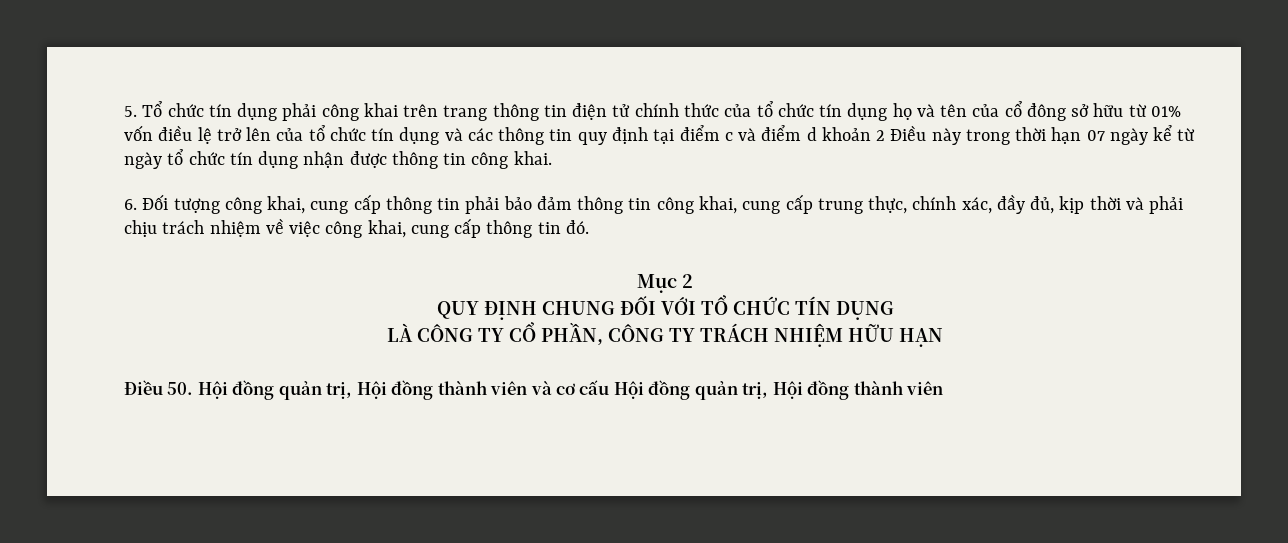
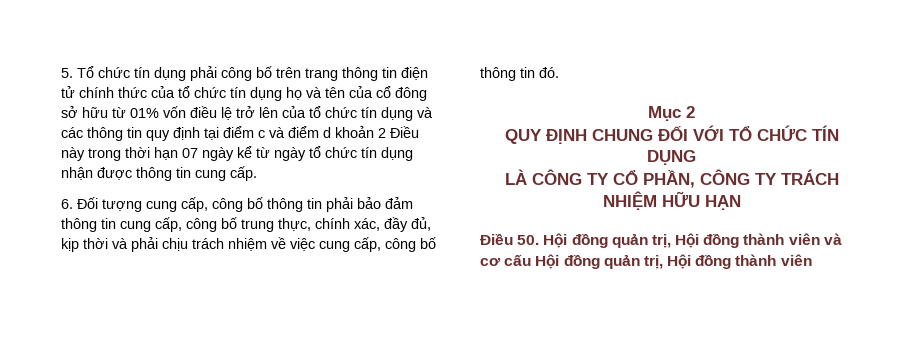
- 5. Tổ chức tín dụng phải công khai trên trang thông tin điện tử chính thức của tổ chức tín dụng họ và tên của cổ đông sở hữu từ 01% vốn điều lệ trở lên của tổ chức tín dụng và các thông tin quy định tại điểm c và điểm d khoản 2 Điều này trong thời hạn 07 ngày kể từ ngày tổ chức tín dụng nhận được thông tin công khai.
+ 5. Tổ chức tín dụng phải công bố trên trang thông tin điện tử chính thức của tổ chức tín dụng họ và tên của cổ đông sở hữu từ 01% vốn điều lệ trở lên của tổ chức tín dụng và các thông tin quy định tại điểm c và điểm d khoản 2 Điều này trong thời hạn 07 ngày kể từ ngày tổ chức tín dụng nhận được thông tin cung cấp.
- 6. Đối tượng công khai, cung cấp thông tin phải bảo đảm thông tin công khai, cung cấp trung thực, chính xác, đầy đủ, kịp thời và phải chịu trách nhiệm về việc công khai, cung cấp thông tin đó.
+ 6. Đối tượng cung cấp, công bố thông tin phải bảo đảm thông tin cung cấp, công bố trung thực, chính xác, đầy đủ, kịp thời và phải chịu trách nhiệm về việc cung cấp, công bố thông tin đó.

